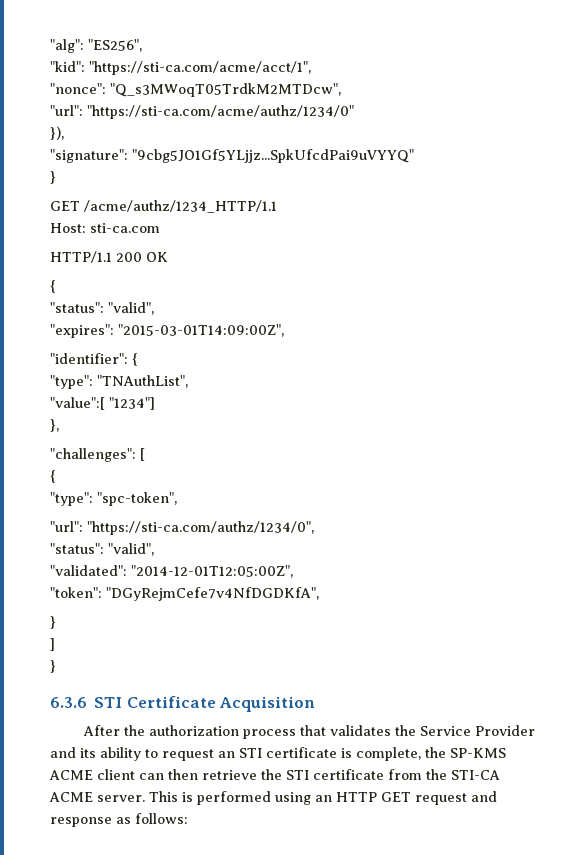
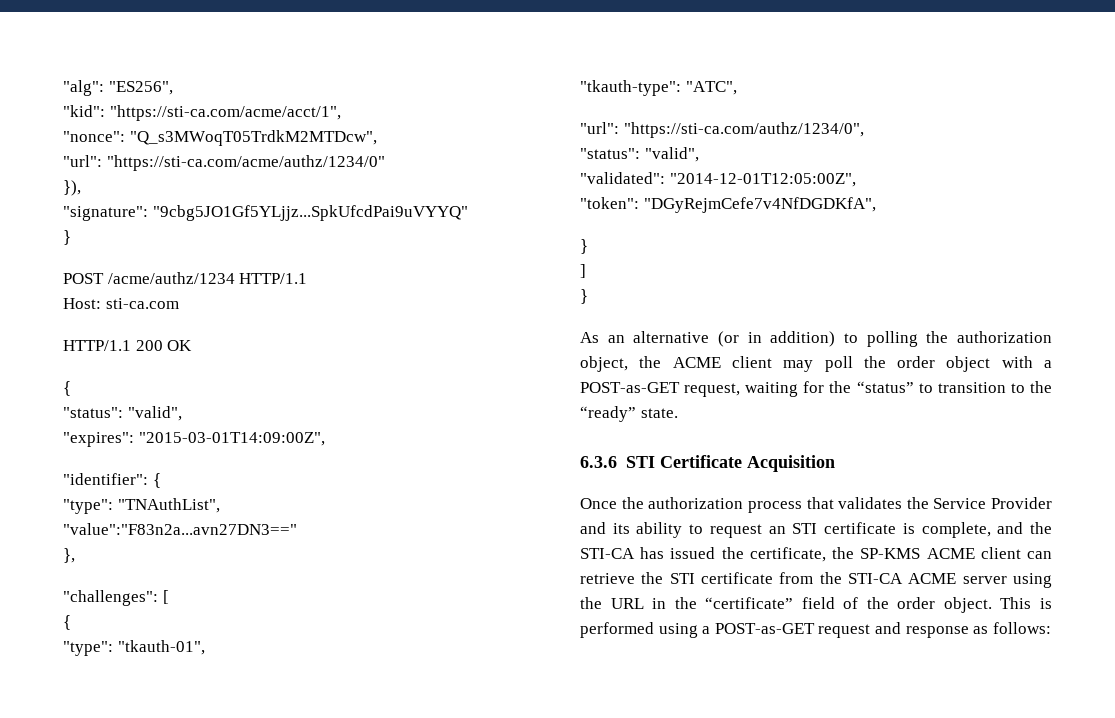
- GET /acme/authz/1234_HTTP/1.1
+ POST /acme/authz/1234 HTTP/1.1
- "value":[ "1234"]
+ "value":"F83n2a...avn27DN3=="
- "type": "spc-token",
+ "type": "tkauth-01",
+ "tkauth-type": "ATC",
+ As an alternative (or in addition) to polling the authorization object, the ACME client may poll the order object with a POST-as-GET request, waiting for the “status” to transition to the “ready” state.
- After the authorization process that validates the Service Provider and its ability to request an STI certificate is complete, the SP-KMS ACME client can then retrieve the STI certificate from the STI-CA ACME server.
+ Once the authorization process that validates the Service Provider and its ability to request an STI certificate is complete, and the STI-CA has issued the certificate, the SP-KMS ACME client can retrieve the STI certificate from the STI-CA ACME server using the URL in the “certificate” field of the order object.
- This is performed using an HTTP GET request and response as follows:
+ This is performed using a POST-as-GET request and response as follows:

